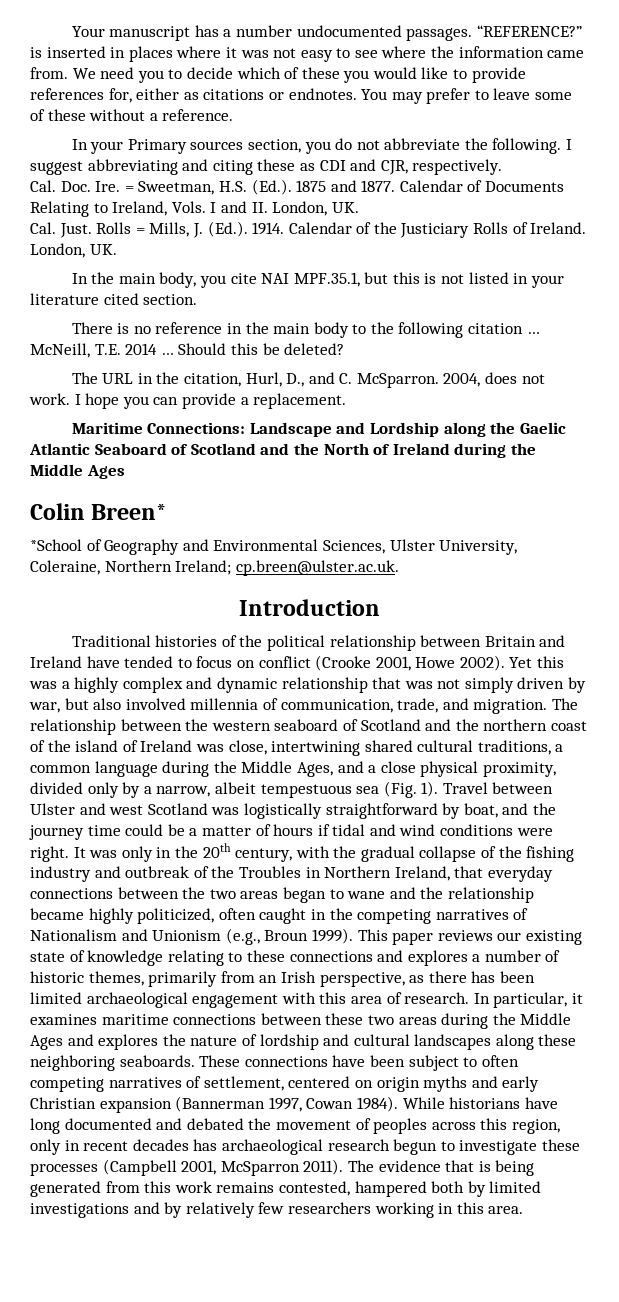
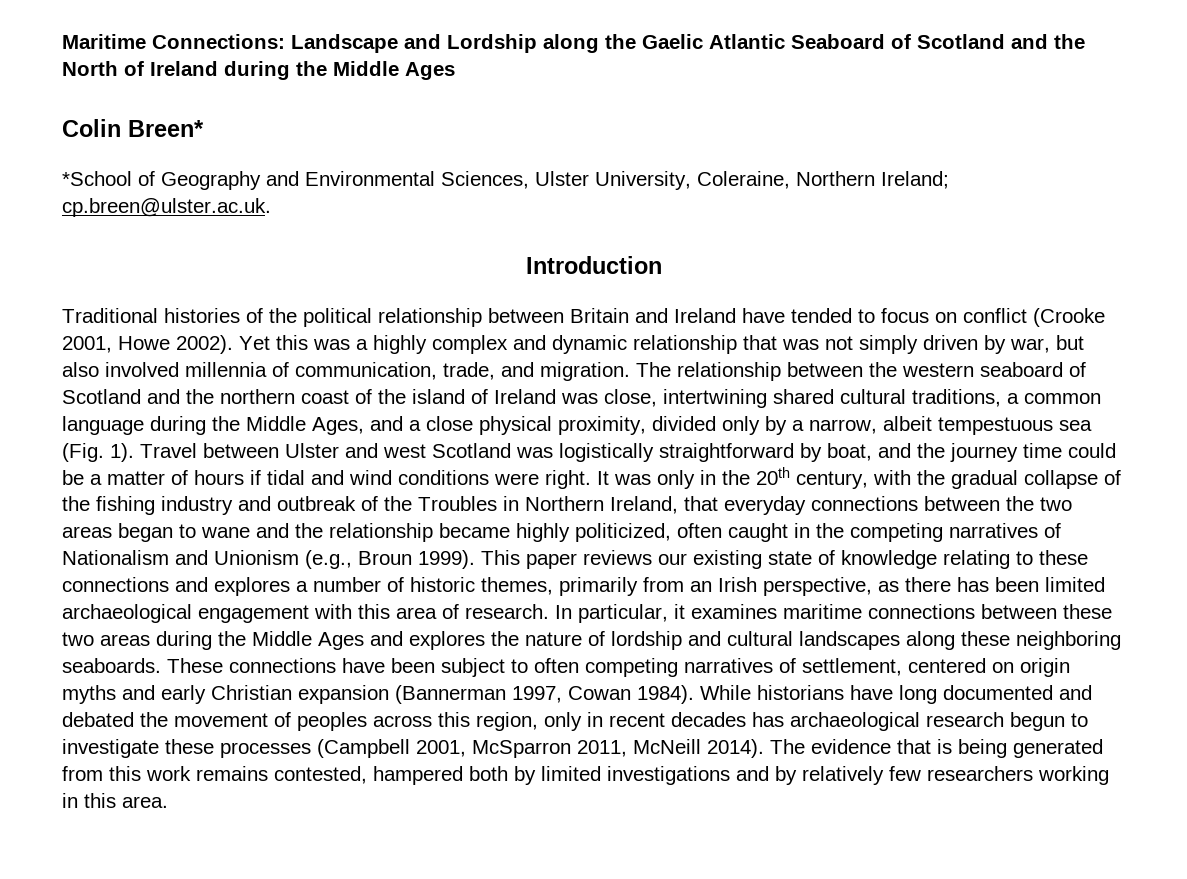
- Your manuscript has a number undocumented passages. “REFERENCE?” is inserted in places where it was not easy to see where the information came from. We need you to decide which of these you would like to provide references for, either as citations or endnotes. You may prefer to leave some of these without a reference.
- In your Primary sources section, you do not abbreviate the following. I suggest abbreviating and citing these as CDI and CJR, respectively.
- Cal. Doc. Ire. = Sweetman, H.S. (Ed.). 1875 and 1877. Calendar of Documents Relating to Ireland, Vols. I and II. London, UK.
- Cal. Just. Rolls = Mills, J. (Ed.). 1914. Calendar of the Justiciary Rolls of Ireland. London, UK.
- In the main body, you cite NAI MPF.35.1, but this is not listed in your literature cited section.
- There is no reference in the main body to the following citation … McNeill, T.E. 2014 … Should this be deleted?
- The URL in the citation, Hurl, D., and C. McSparron. 2004, does not work. I hope you can provide a replacement.
- While historians have long documented and debated the movement of peoples across this region, only in recent decades has archaeological research begun to investigate these processes (Campbell 2001, McSparron 2011).
+ While historians have long documented and debated the movement of peoples across this region, only in recent decades has archaeological research begun to investigate these processes (Campbell 2001, McSparron 2011, McNeill 2014).

